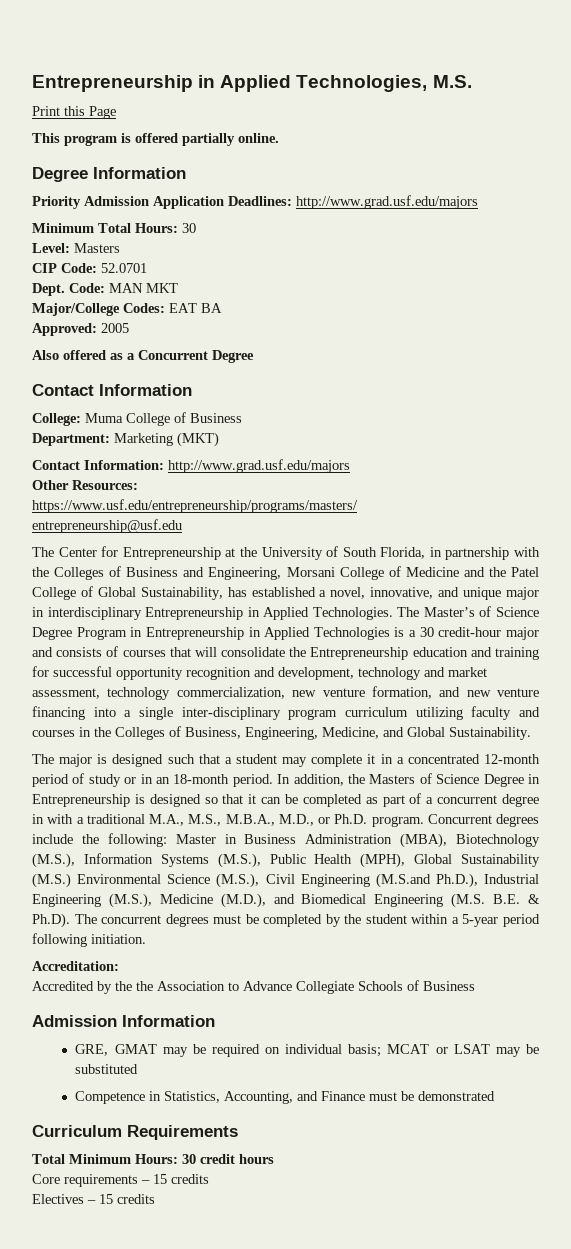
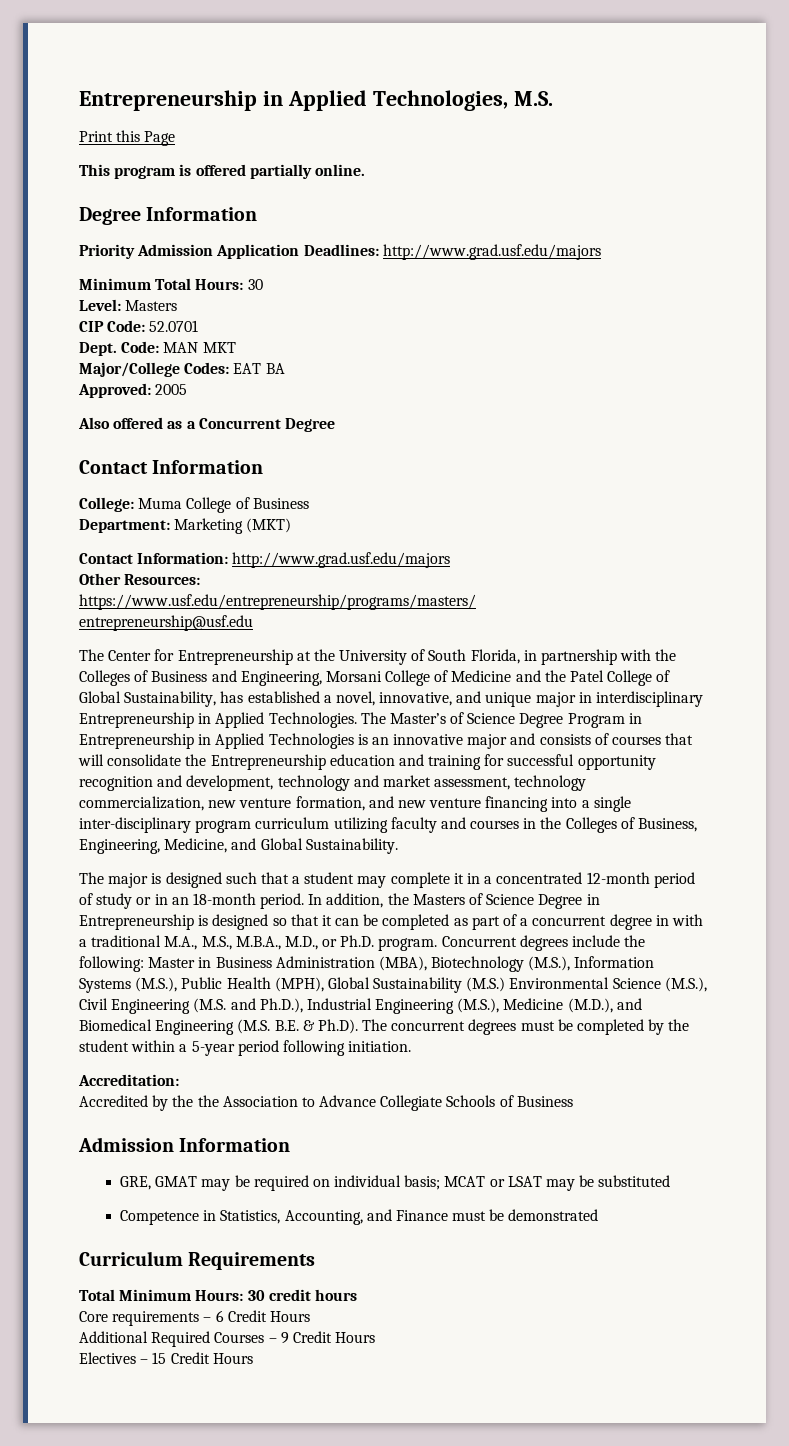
- The Master’s of Science Degree Program in Entrepreneurship in Applied Technologies is a 30 credit-hour major and consists of courses that will consolidate the Entrepreneurship education and training for successful opportunity recognition and development, technology and market assessment, technology commercialization, new venture formation, and new venture financing into a single inter-disciplinary program curriculum utilizing faculty and courses in the Colleges of Business, Engineering, Medicine, and Global Sustainability.
+ The Master’s of Science Degree Program in Entrepreneurship in Applied Technologies is an innovative major and consists of courses that will consolidate the Entrepreneurship education and training for successful opportunity recognition and development, technology and market assessment, technology commercialization, new venture formation, and new venture financing into a single inter-disciplinary program curriculum utilizing faculty and courses in the Colleges of Business, Engineering, Medicine, and Global Sustainability.
- Concurrent degrees include the following: Master in Business Administration (MBA), Biotechnology (M.S.), Information Systems (M.S.), Public Health (MPH), Global Sustainability (M.S.) Environmental Science (M.S.), Civil Engineering (M.S.and Ph.D.), Industrial Engineering (M.S.), Medicine (M.D.), and Biomedical Engineering (M.S. B.E. & Ph.D). The concurrent degrees must be completed by the student within a 5-year period following initiation.
+ Concurrent degrees include the following: Master in Business Administration (MBA), Biotechnology (M.S.), Information Systems (M.S.), Public Health (MPH), Global Sustainability (M.S.) Environmental Science (M.S.), Civil Engineering (M.S. and Ph.D.), Industrial Engineering (M.S.), Medicine (M.D.), and Biomedical Engineering (M.S. B.E. & Ph.D). The concurrent degrees must be completed by the student within a 5-year period following initiation.
- Core requirements – 15 credits
+ Core requirements – 6 Credit Hours
+ Additional Required Courses – 9 Credit Hours
- Electives – 15 credits
+ Electives – 15 Credit Hours

